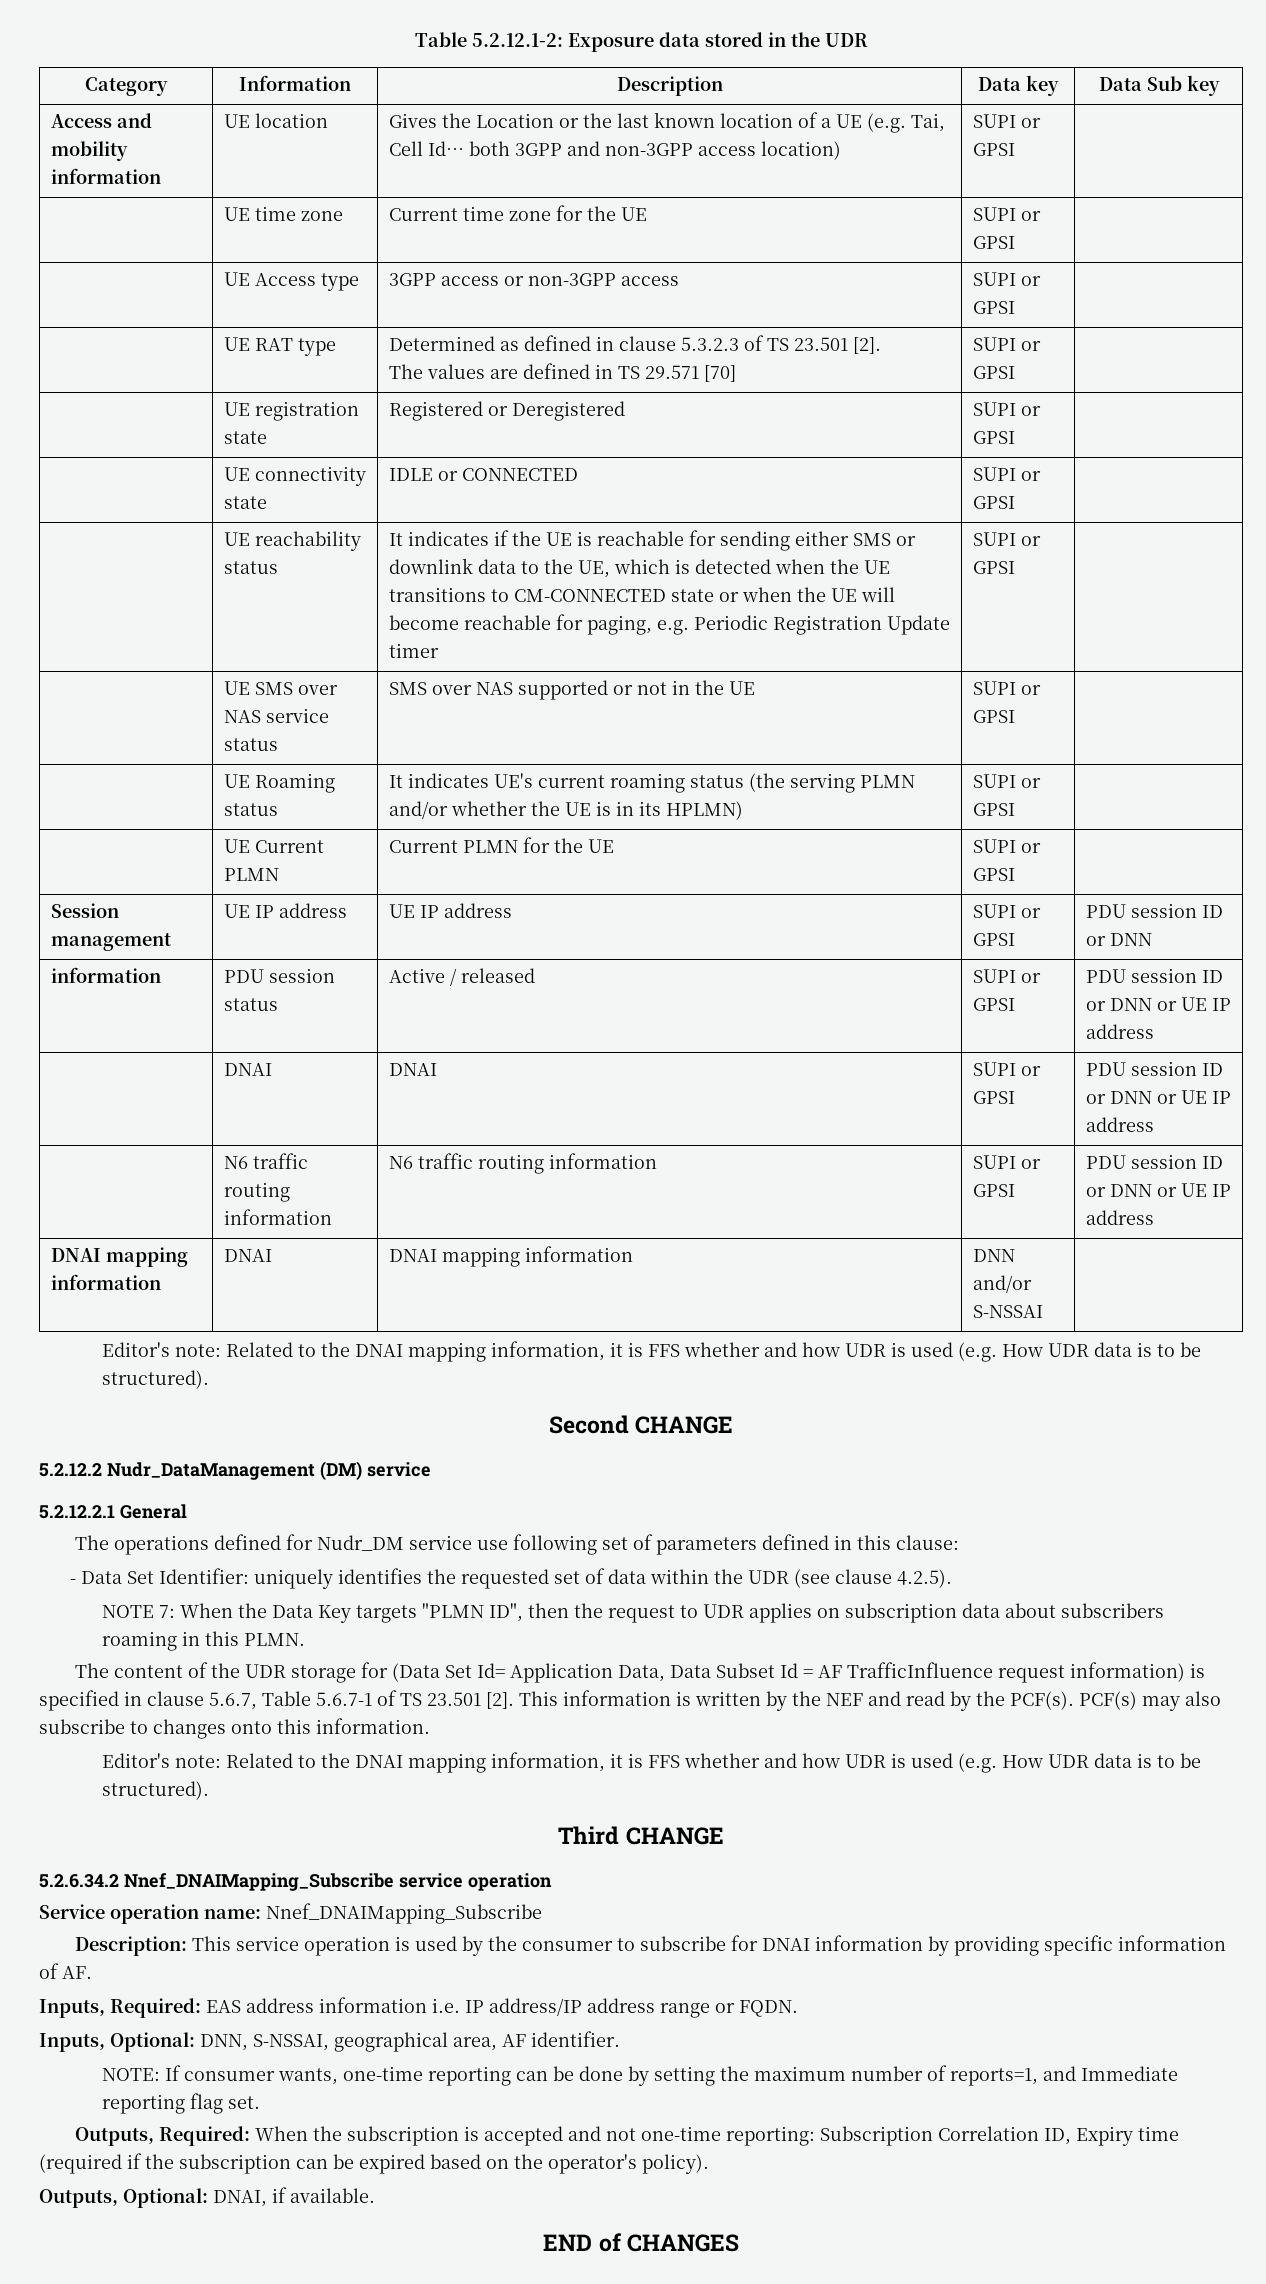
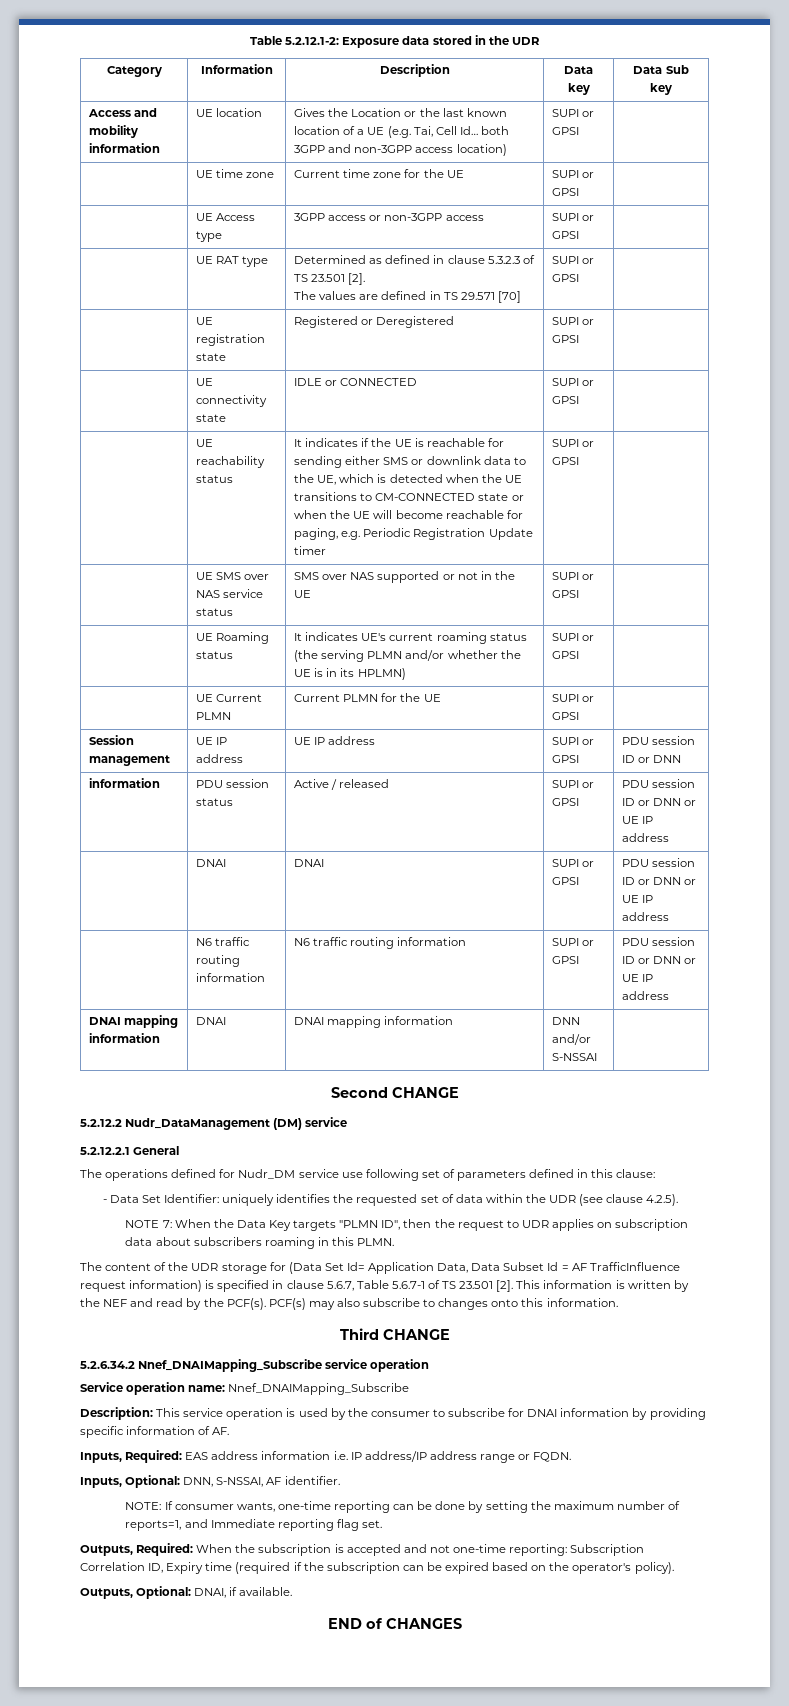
  DNAI mapping information | DNAI | DNAI mapping information | DNN and/or S-NSSAI |
- Editor's note: Related to the DNAI mapping information, it is FFS whether and how UDR is used (e.g. How UDR data is to be structured).
  PCF(s) may also subscribe to changes onto this information.
- Editor's note: Related to the DNAI mapping information, it is FFS whether and how UDR is used (e.g. How UDR data is to be structured).
- Inputs, Optional: DNN, S-NSSAI, geographical area, AF identifier.
+ Inputs, Optional: DNN, S-NSSAI, AF identifier.

